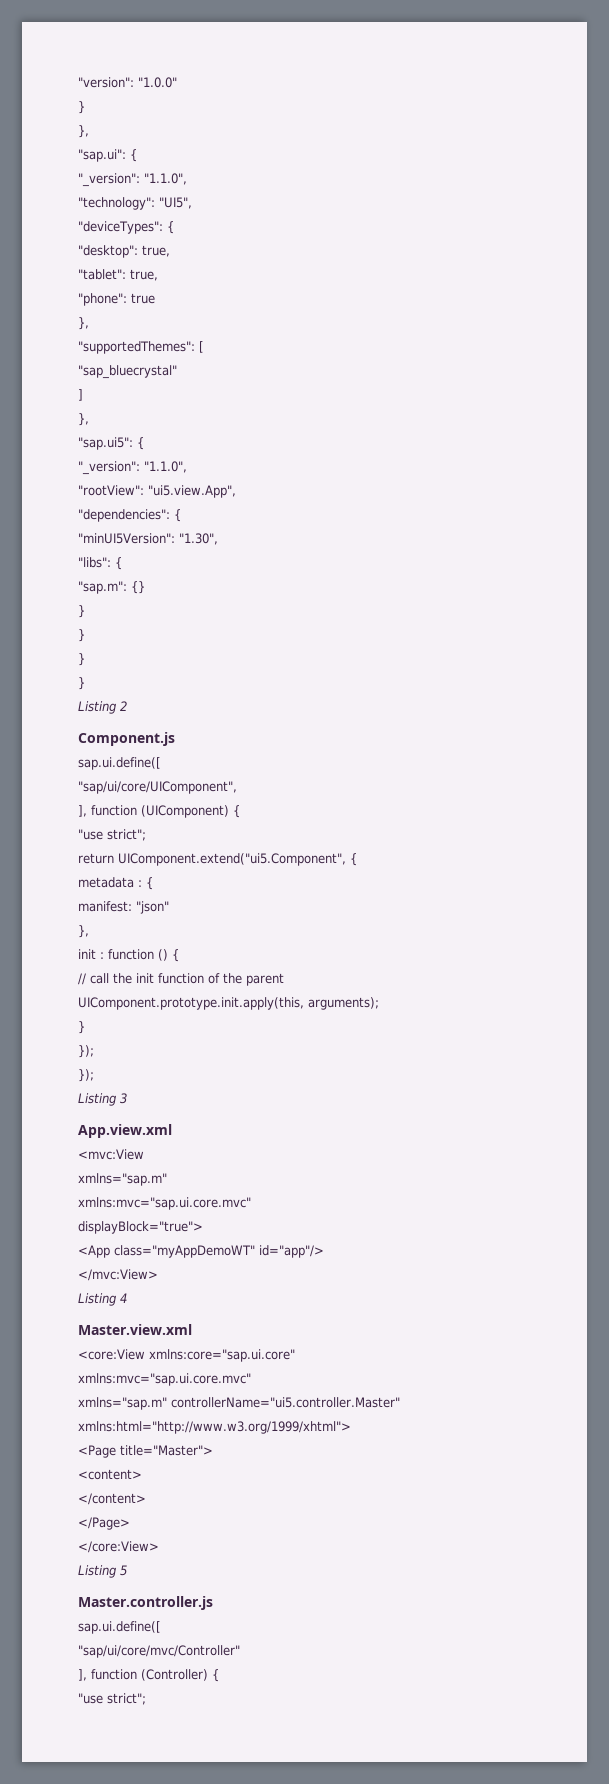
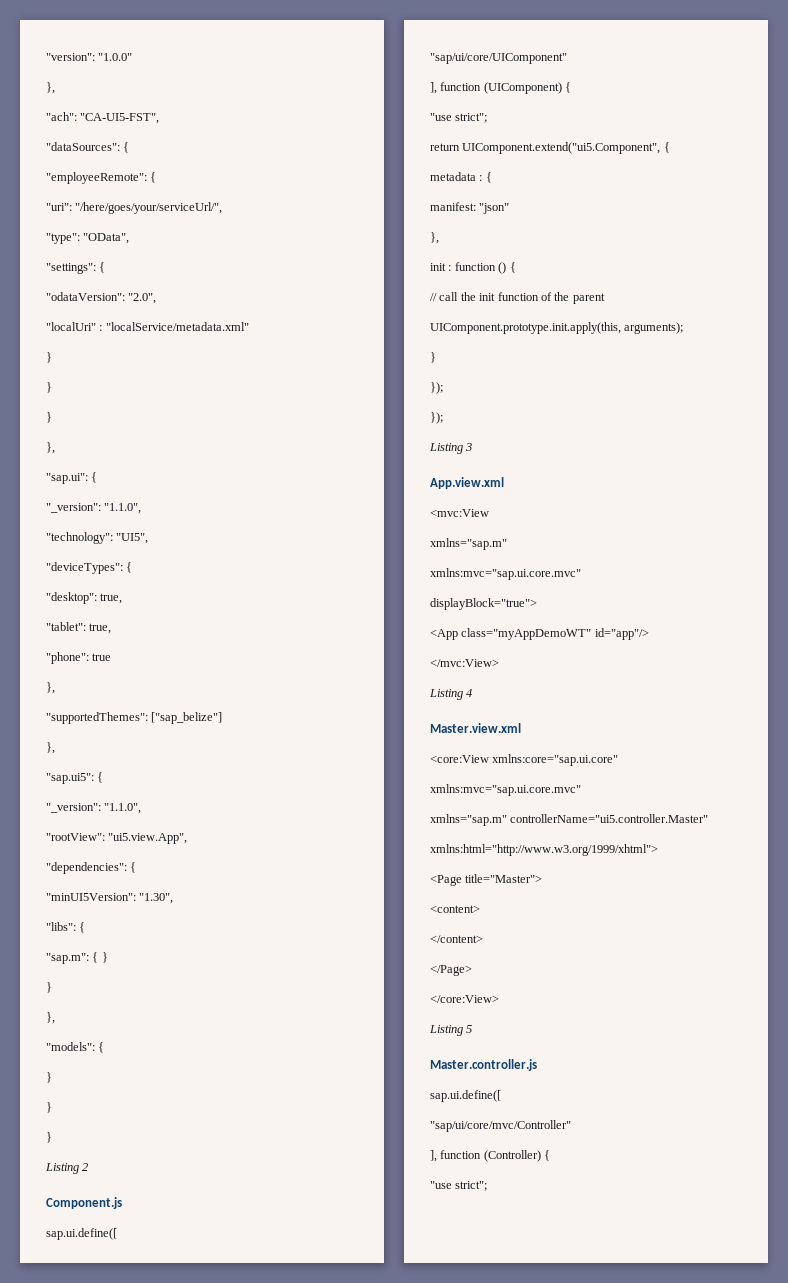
  "version": "1.0.0"
+ },
+ "ach": "CA-UI5-FST",
+ "dataSources": {
+ "employeeRemote": {
+ "uri": "/here/goes/your/serviceUrl/",
+ "type": "OData",
+ "settings": {
+ "odataVersion": "2.0",
+ "localUri" : "localService/metadata.xml"
+ }
+ }
- "supportedThemes": [
- "sap_bluecrystal"
- ]
+ "supportedThemes": ["sap_belize"]
- "sap.m": {}
+ "sap.m": { }
  }
+ },
+ "models": {
- "sap/ui/core/UIComponent",
+ "sap/ui/core/UIComponent"

